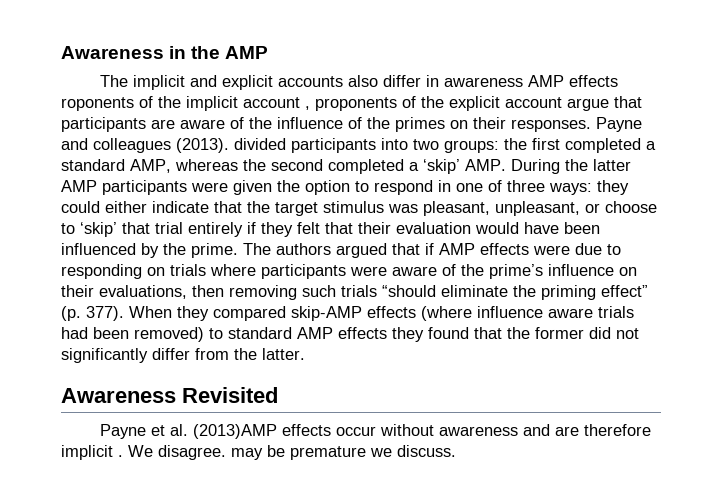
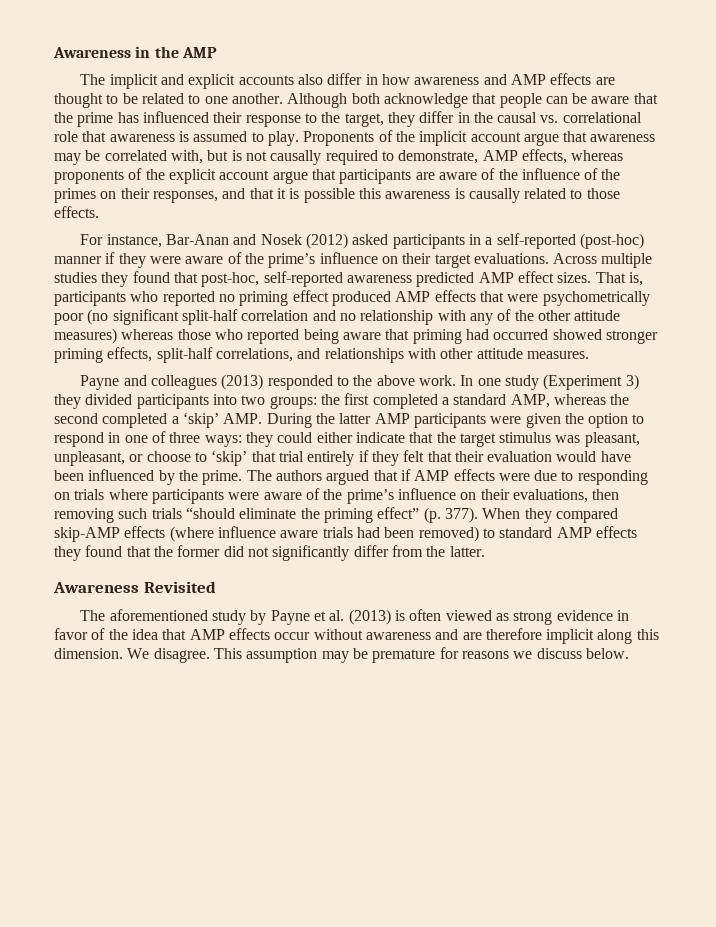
- The implicit and explicit accounts also differ in awareness AMP effects roponents of the implicit account , proponents of the explicit account argue that participants are aware of the influence of the primes on their responses. Payne and colleagues (2013). divided participants into two groups:
+ The implicit and explicit accounts also differ in how awareness and AMP effects are thought to be related to one another. Although both acknowledge that people can be aware that the prime has influenced their response to the target, they differ in the causal vs. correlational role that awareness is assumed to play. Proponents of the implicit account argue that awareness may be correlated with, but is not causally required to demonstrate, AMP effects, whereas proponents of the explicit account argue that participants are aware of the influence of the primes on their responses, and that it is possible this awareness is causally related to those effects.
+ For instance, Bar-Anan and Nosek (2012) asked participants in a self-reported (post-hoc) manner if they were aware of the prime’s influence on their target evaluations. Across multiple studies they found that post-hoc, self-reported awareness predicted AMP effect sizes. That is, participants who reported no priming effect produced AMP effects that were psychometrically poor (no significant split-half correlation and no relationship with any of the other attitude measures) whereas those who reported being aware that priming had occurred showed stronger priming effects, split-half correlations, and relationships with other attitude measures.
+ Payne and colleagues (2013) responded to the above work. In one study (Experiment 3) they divided participants into two groups:
- Payne et al. (2013)AMP effects occur without awareness and are therefore implicit . We disagree. may be premature we discuss.
+ The aforementioned study by Payne et al. (2013) is often viewed as strong evidence in favor of the idea that AMP effects occur without awareness and are therefore implicit along this dimension. We disagree. This assumption may be premature for reasons we discuss below.

